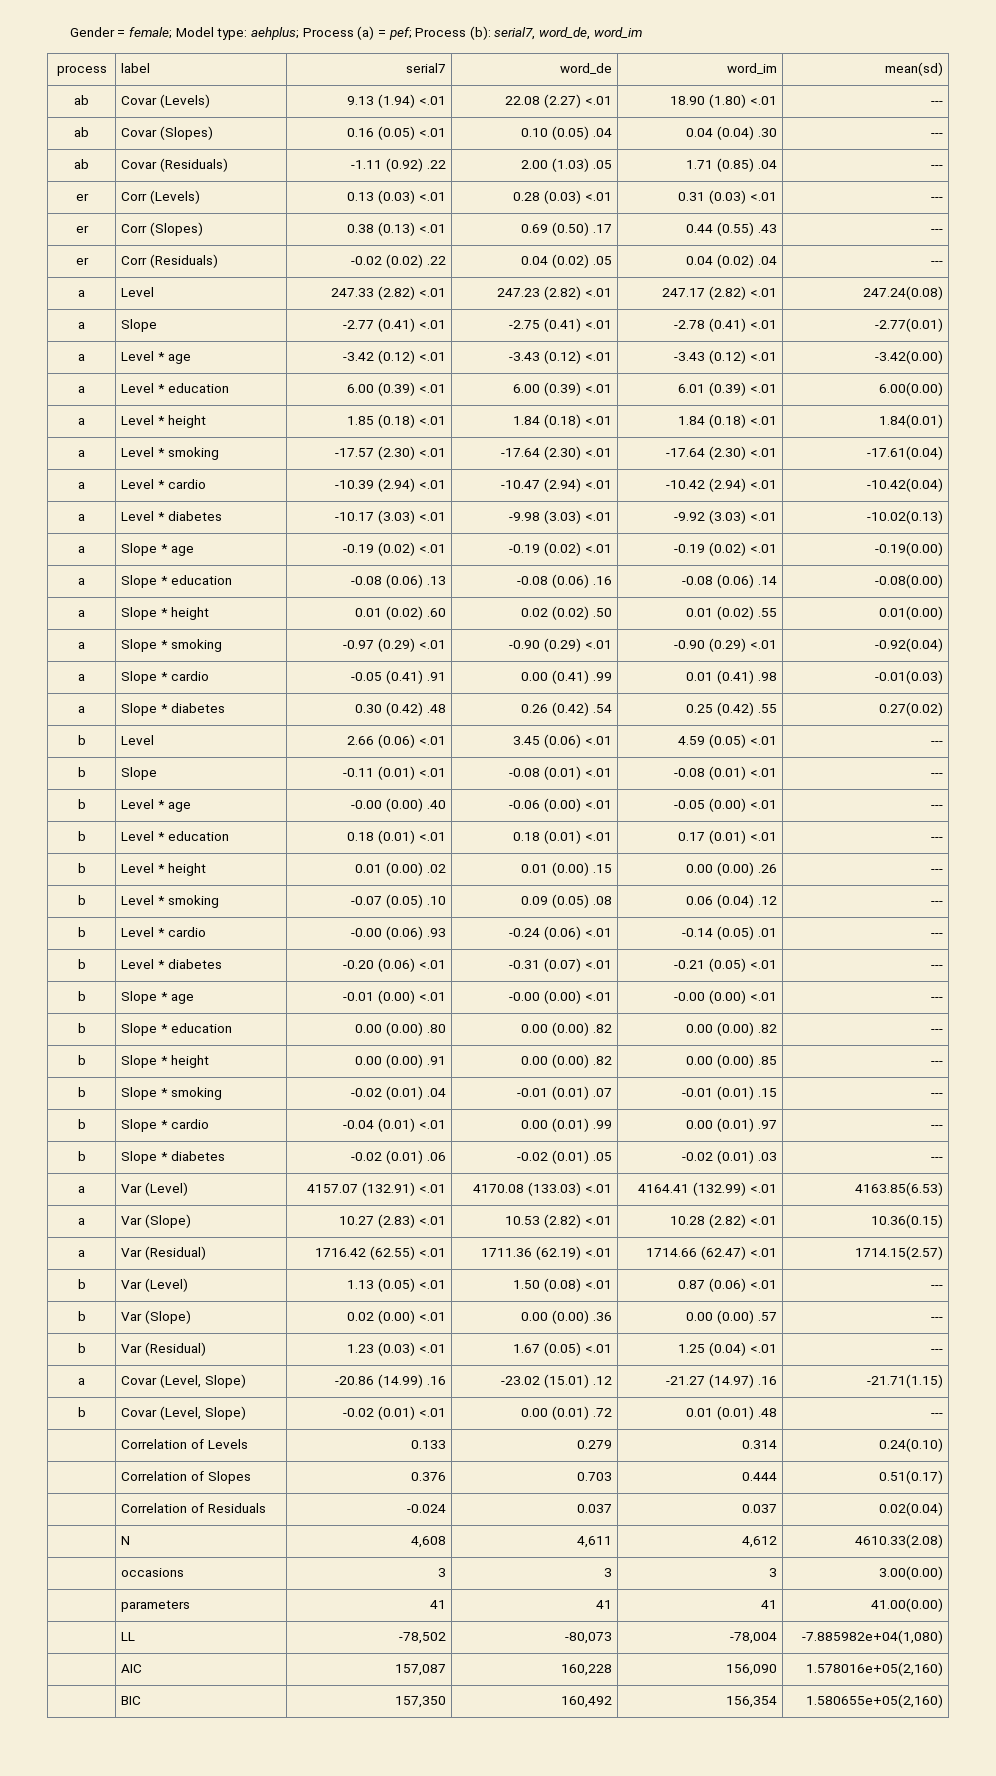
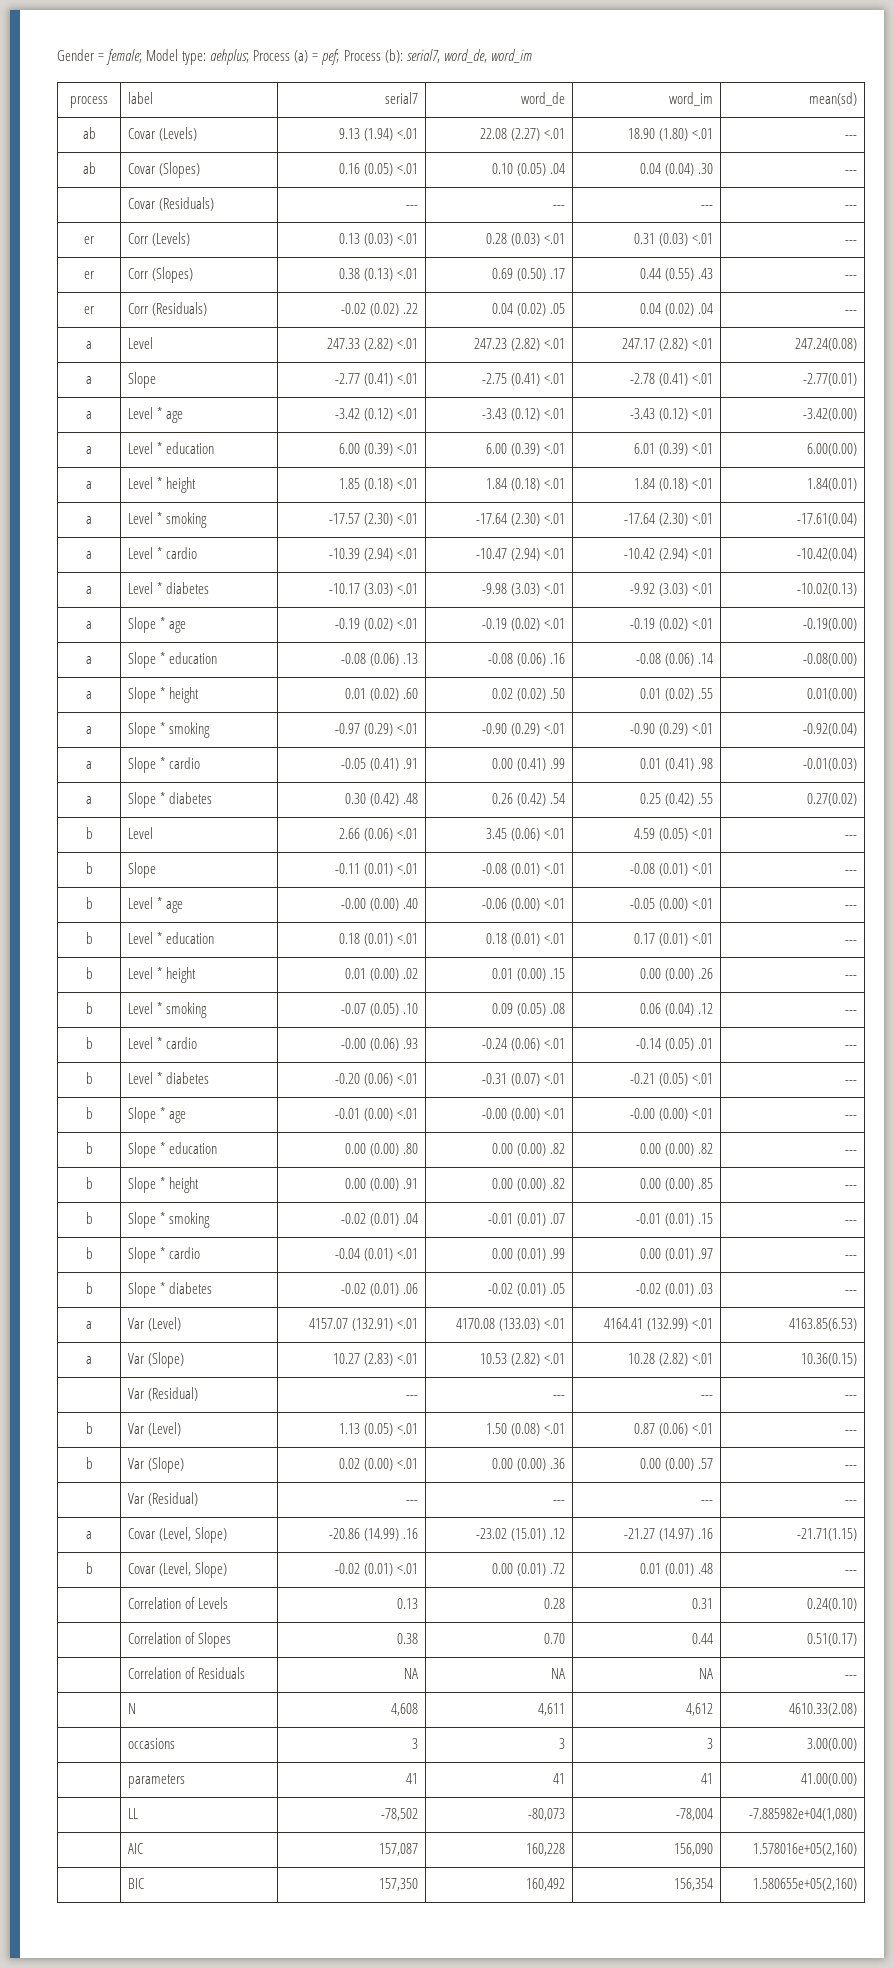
- ab | Covar (Residuals) | -1.11 (0.92) .22 | 2.00 (1.03) .05 | 1.71 (0.85) .04 | ---
+ | Covar (Residuals) | --- | --- | --- | ---
  a | Var (Slope) | 10.27 (2.83) <.01 | 10.53 (2.82) <.01 | 10.28 (2.82) <.01 | 10.36(0.15)
- a | Var (Residual) | 1716.42 (62.55) <.01 | 1711.36 (62.19) <.01 | 1714.66 (62.47) <.01 | 1714.15(2.57)
+ | Var (Residual) | --- | --- | --- | ---
  b | Var (Slope) | 0.02 (0.00) <.01 | 0.00 (0.00) .36 | 0.00 (0.00) .57 | ---
- b | Var (Residual) | 1.23 (0.03) <.01 | 1.67 (0.05) <.01 | 1.25 (0.04) <.01 | ---
+ | Var (Residual) | --- | --- | --- | ---
- | Correlation of Levels | 0.133 | 0.279 | 0.314 | 0.24(0.10)
+ | Correlation of Levels | 0.13 | 0.28 | 0.31 | 0.24(0.10)
- | Correlation of Slopes | 0.376 | 0.703 | 0.444 | 0.51(0.17)
+ | Correlation of Slopes | 0.38 | 0.70 | 0.44 | 0.51(0.17)
- | Correlation of Residuals | -0.024 | 0.037 | 0.037 | 0.02(0.04)
+ | Correlation of Residuals | NA | NA | NA | ---

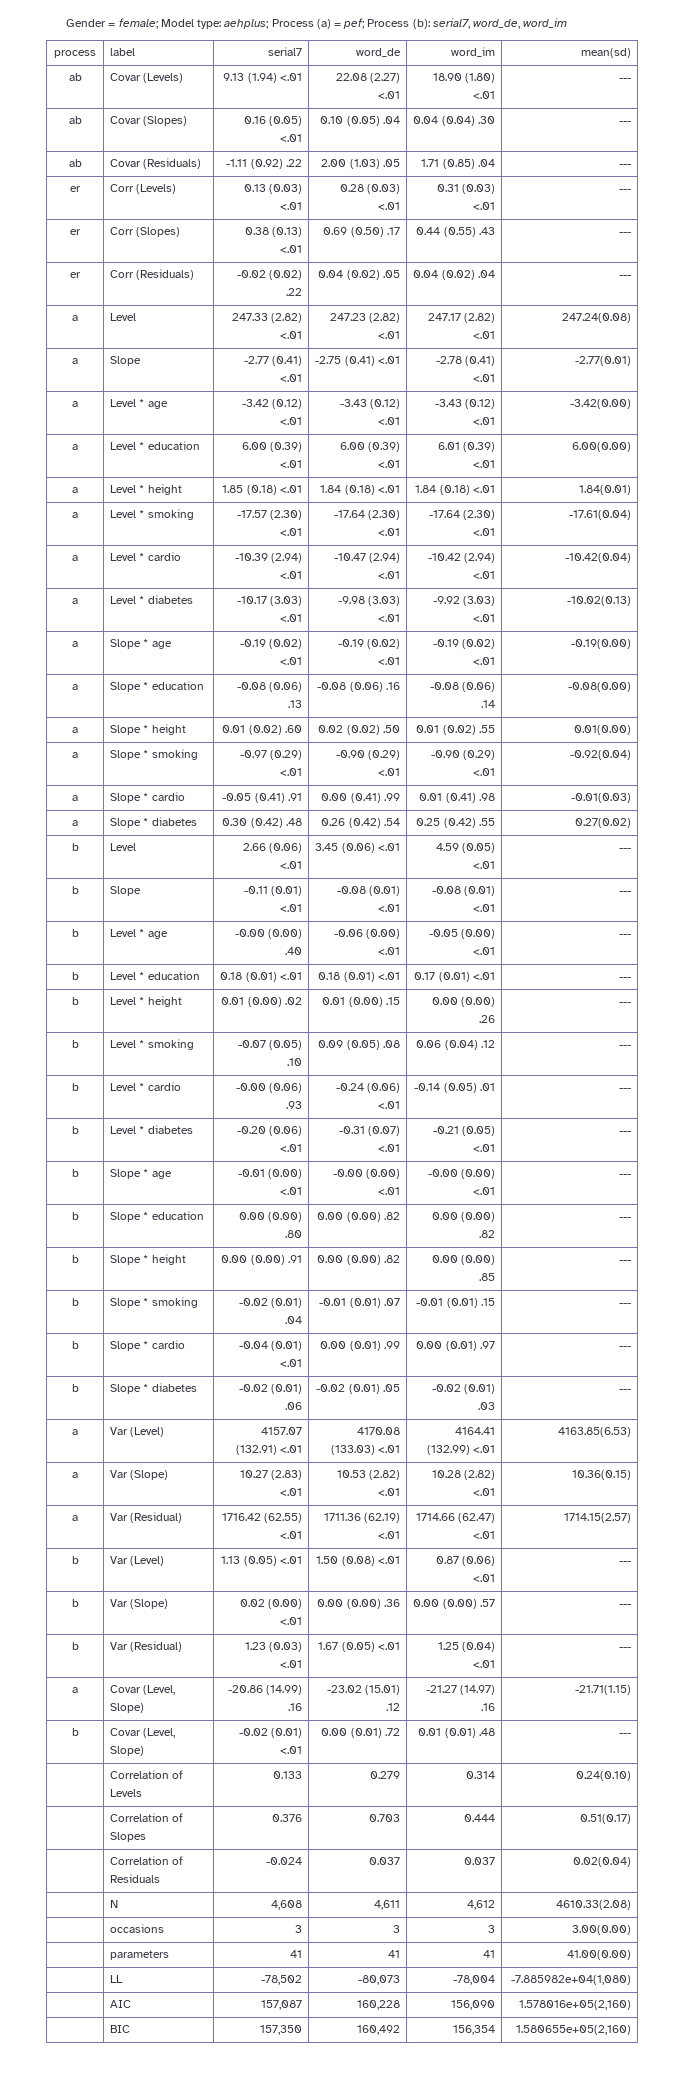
- | Covar (Residuals) | --- | --- | --- | ---
+ ab | Covar (Residuals) | -1.11 (0.92) .22 | 2.00 (1.03) .05 | 1.71 (0.85) .04 | ---
  a | Var (Slope) | 10.27 (2.83) <.01 | 10.53 (2.82) <.01 | 10.28 (2.82) <.01 | 10.36(0.15)
- | Var (Residual) | --- | --- | --- | ---
+ a | Var (Residual) | 1716.42 (62.55) <.01 | 1711.36 (62.19) <.01 | 1714.66 (62.47) <.01 | 1714.15(2.57)
  b | Var (Slope) | 0.02 (0.00) <.01 | 0.00 (0.00) .36 | 0.00 (0.00) .57 | ---
- | Var (Residual) | --- | --- | --- | ---
+ b | Var (Residual) | 1.23 (0.03) <.01 | 1.67 (0.05) <.01 | 1.25 (0.04) <.01 | ---
- | Correlation of Levels | 0.13 | 0.28 | 0.31 | 0.24(0.10)
+ | Correlation of Levels | 0.133 | 0.279 | 0.314 | 0.24(0.10)
- | Correlation of Slopes | 0.38 | 0.70 | 0.44 | 0.51(0.17)
+ | Correlation of Slopes | 0.376 | 0.703 | 0.444 | 0.51(0.17)
- | Correlation of Residuals | NA | NA | NA | ---
+ | Correlation of Residuals | -0.024 | 0.037 | 0.037 | 0.02(0.04)

